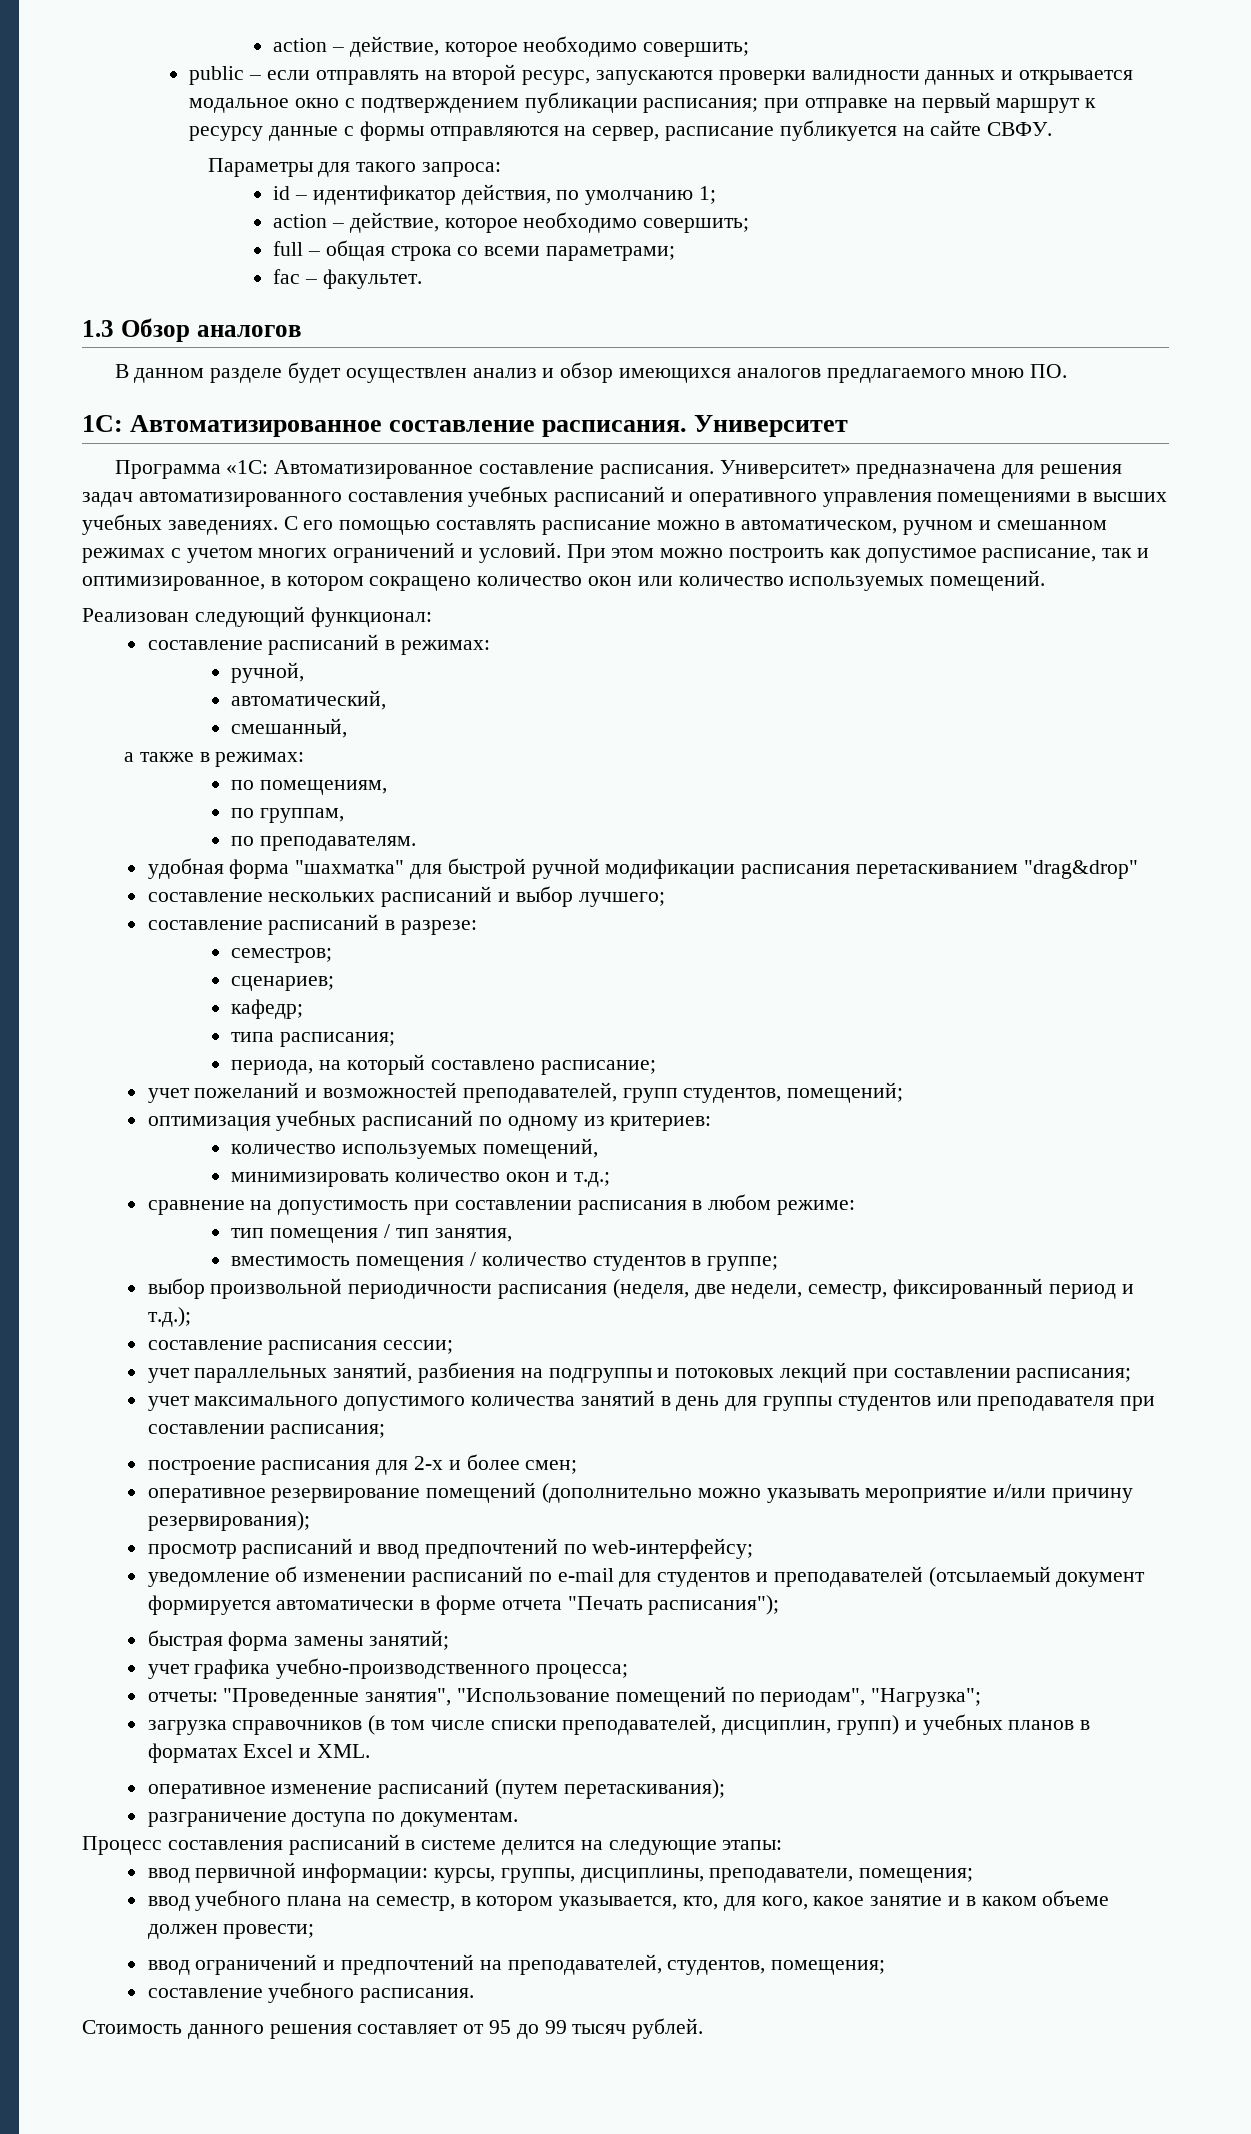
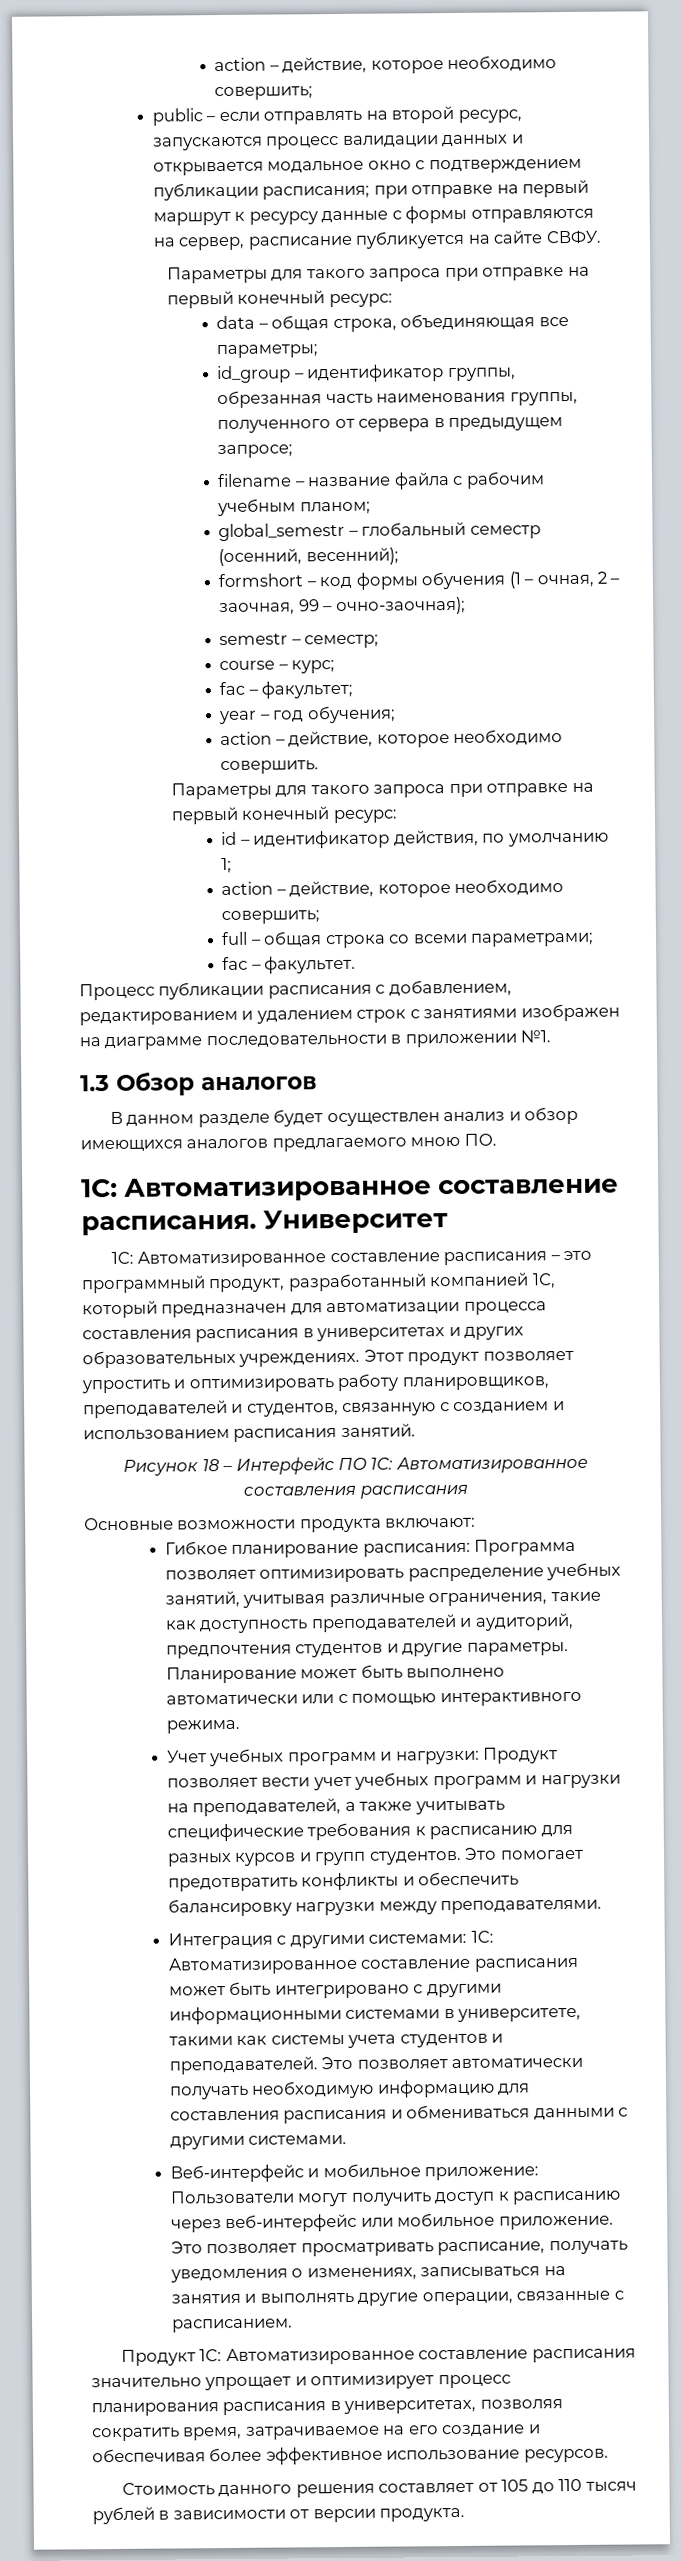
- public – если отправлять на второй ресурс, запускаются проверки валидности данных и открывается модальное окно с подтверждением публикации расписания; при отправке на первый маршрут к ресурсу данные с формы отправляются на сервер, расписание публикуется на сайте СВФУ.
- Параметры для такого запроса:
+ public – если отправлять на второй ресурс, запускаются процесс валидации данных и открывается модальное окно с подтверждением публикации расписания; при отправке на первый маршрут к ресурсу данные с формы отправляются на сервер, расписание публикуется на сайте СВФУ.
+ Параметры для такого запроса при отправке на первый конечный ресурс:
+ data – общая строка, объединяющая все параметры;
+ id_group – идентификатор группы, обрезанная часть наименования группы, полученного от сервера в предыдущем запросе;
+ filename – название файла с рабочим учебным планом;
+ global_semestr – глобальный семестр (осенний, весенний);
+ formshort – код формы обучения (1 – очная, 2 – заочная, 99 – очно-заочная);
+ semestr – семестр;
+ course – курс;
+ fac – факультет;
+ year – год обучения;
+ action – действие, которое необходимо совершить.
+ Параметры для такого запроса при отправке на первый конечный ресурс:
+ Процесс публикации расписания с добавлением, редактированием и удалением строк с занятиями изображен на диаграмме последовательности в приложении №1.
- Программа «1С: Автоматизированное составление расписания. Университет» предназначена для решения задач автоматизированного составления учебных расписаний и оперативного управления помещениями в высших учебных заведениях. С его помощью составлять расписание можно в автоматическом, ручном и смешанном режимах с учетом многих ограничений и условий. При этом можно построить как допустимое расписание, так и оптимизированное, в котором сокращено количество окон или количество используемых помещений.
- Реализован следующий функционал:
- составление расписаний в режимах:
- ручной,
- автоматический,
- смешанный,
- а также в режимах:
- по помещениям,
- по группам,
- по преподавателям.
- удобная форма "шахматка" для быстрой ручной модификации расписания перетаскиванием "drag&drop"
- составление нескольких расписаний и выбор лучшего;
- составление расписаний в разрезе:
- семестров;
- сценариев;
- кафедр;
- типа расписания;
- периода, на который составлено расписание;
- учет пожеланий и возможностей преподавателей, групп студентов, помещений;
- оптимизация учебных расписаний по одному из критериев:
- количество используемых помещений,
- минимизировать количество окон и т.д.;
- сравнение на допустимость при составлении расписания в любом режиме:
- тип помещения / тип занятия,
- вместимость помещения / количество студентов в группе;
- выбор произвольной периодичности расписания (неделя, две недели, семестр, фиксированный период и т.д.);
- составление расписания сессии;
- учет параллельных занятий, разбиения на подгруппы и потоковых лекций при составлении расписания;
- учет максимального допустимого количества занятий в день для группы студентов или преподавателя при составлении расписания;
- построение расписания для 2-х и более смен;
- оперативное резервирование помещений (дополнительно можно указывать мероприятие и/или причину резервирования);
- просмотр расписаний и ввод предпочтений по web-интерфейсу;
- уведомление об изменении расписаний по e-mail для студентов и преподавателей (отсылаемый документ формируется автоматически в форме отчета "Печать расписания");
- быстрая форма замены занятий;
- учет графика учебно-производственного процесса;
- отчеты: "Проведенные занятия", "Использование помещений по периодам", "Нагрузка";
- загрузка справочников (в том числе списки преподавателей, дисциплин, групп) и учебных планов в форматах Excel и XML.
- оперативное изменение расписаний (путем перетаскивания);
- разграничение доступа по документам.
- Процесс составления расписаний в системе делится на следующие этапы:
- ввод первичной информации: курсы, группы, дисциплины, преподаватели, помещения;
- ввод учебного плана на семестр, в котором указывается, кто, для кого, какое занятие и в каком объеме должен провести;
- ввод ограничений и предпочтений на преподавателей, студентов, помещения;
- составление учебного расписания.
+ 1С: Автоматизированное составление расписания – это программный продукт, разработанный компанией 1С, который предназначен для автоматизации процесса составления расписания в университетах и других образовательных учреждениях. Этот продукт позволяет упростить и оптимизировать работу планировщиков, преподавателей и студентов, связанную с созданием и использованием расписания занятий.
+ Рисунок 18 – Интерфейс ПО 1С: Автоматизированное составления расписания
+ Основные возможности продукта включают:
+ Гибкое планирование расписания: Программа позволяет оптимизировать распределение учебных занятий, учитывая различные ограничения, такие как доступность преподавателей и аудиторий, предпочтения студентов и другие параметры. Планирование может быть выполнено автоматически или с помощью интерактивного режима.
+ Учет учебных программ и нагрузки: Продукт позволяет вести учет учебных программ и нагрузки на преподавателей, а также учитывать специфические требования к расписанию для разных курсов и групп студентов. Это помогает предотвратить конфликты и обеспечить балансировку нагрузки между преподавателями.
+ Интеграция с другими системами: 1С: Автоматизированное составление расписания может быть интегрировано с другими информационными системами в университете, такими как системы учета студентов и преподавателей. Это позволяет автоматически получать необходимую информацию для составления расписания и обмениваться данными с другими системами.
+ Веб-интерфейс и мобильное приложение: Пользователи могут получить доступ к расписанию через веб-интерфейс или мобильное приложение. Это позволяет просматривать расписание, получать уведомления о изменениях, записываться на занятия и выполнять другие операции, связанные с расписанием.
+ Продукт 1С: Автоматизированное составление расписания значительно упрощает и оптимизирует процесс планирования расписания в университетах, позволяя сократить время, затрачиваемое на его создание и обеспечивая более эффективное использование ресурсов.
- Стоимость данного решения составляет от 95 до 99 тысяч рублей.
+ Стоимость данного решения составляет от 105 до 110 тысяч рублей в зависимости от версии продукта.

